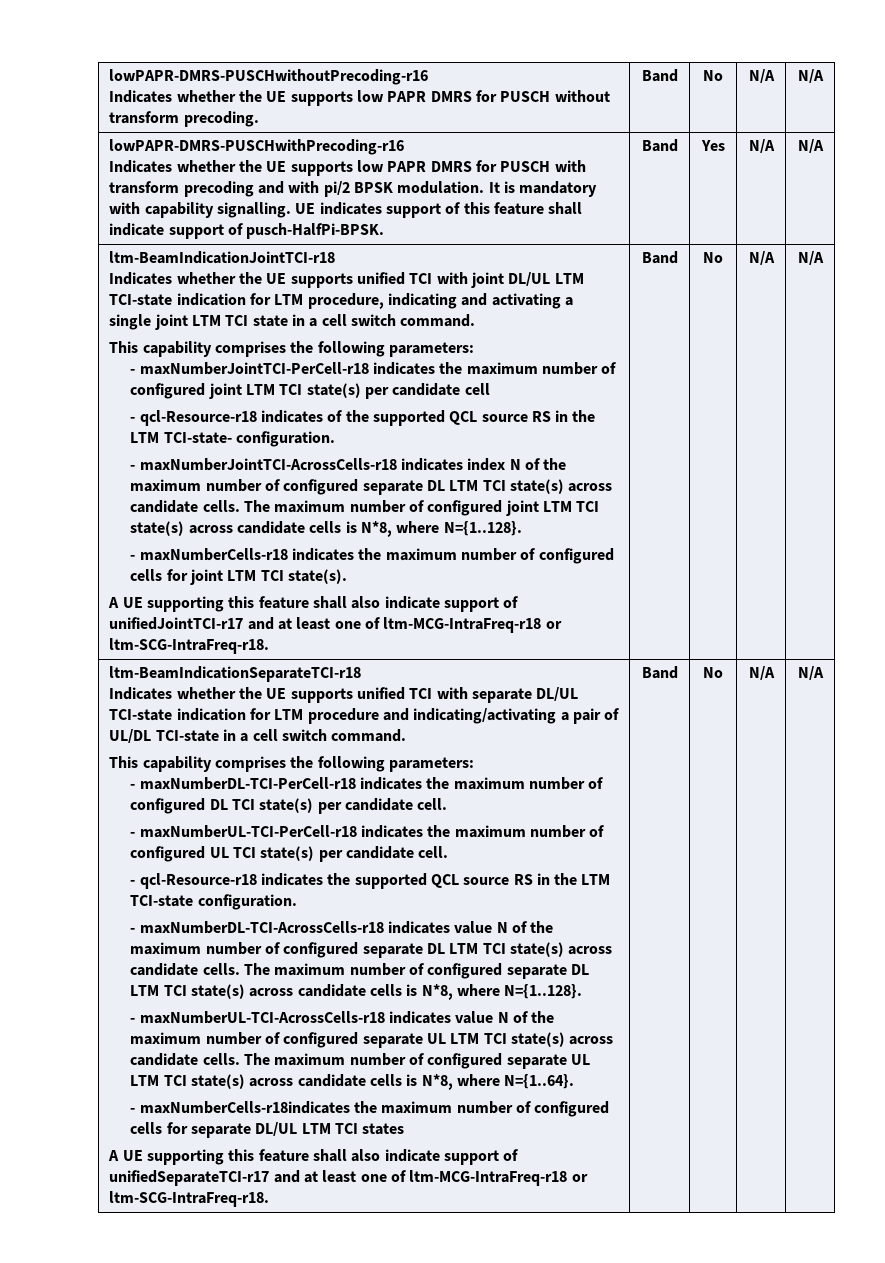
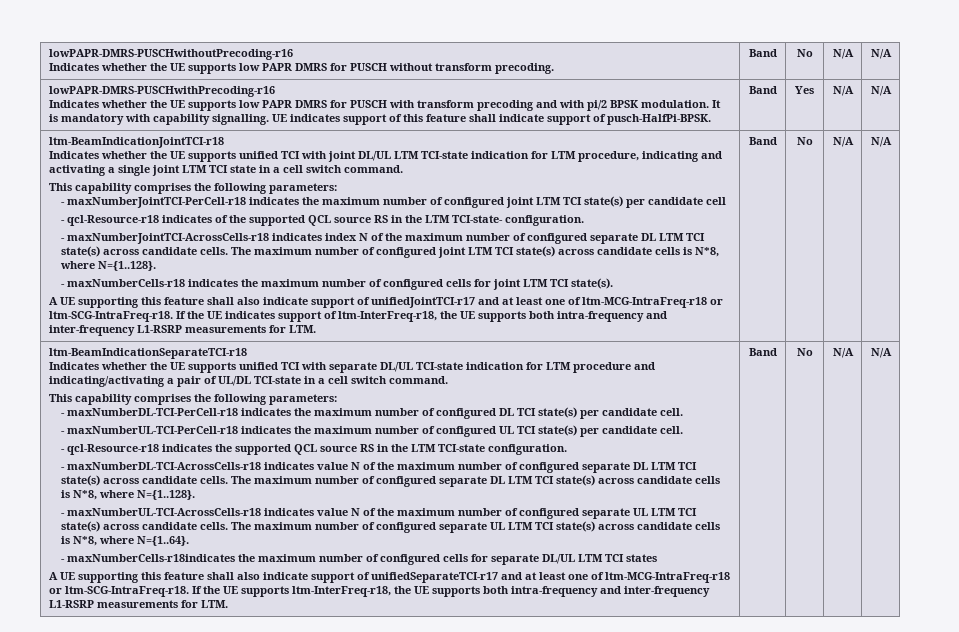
+ If the UE indicates support of ltm-InterFreq-r18, the UE supports both intra-frequency and inter-frequency L1-RSRP measurements for LTM.
+ If the UE supports ltm-InterFreq-r18, the UE supports both intra-frequency and inter-frequency L1-RSRP measurements for LTM.

